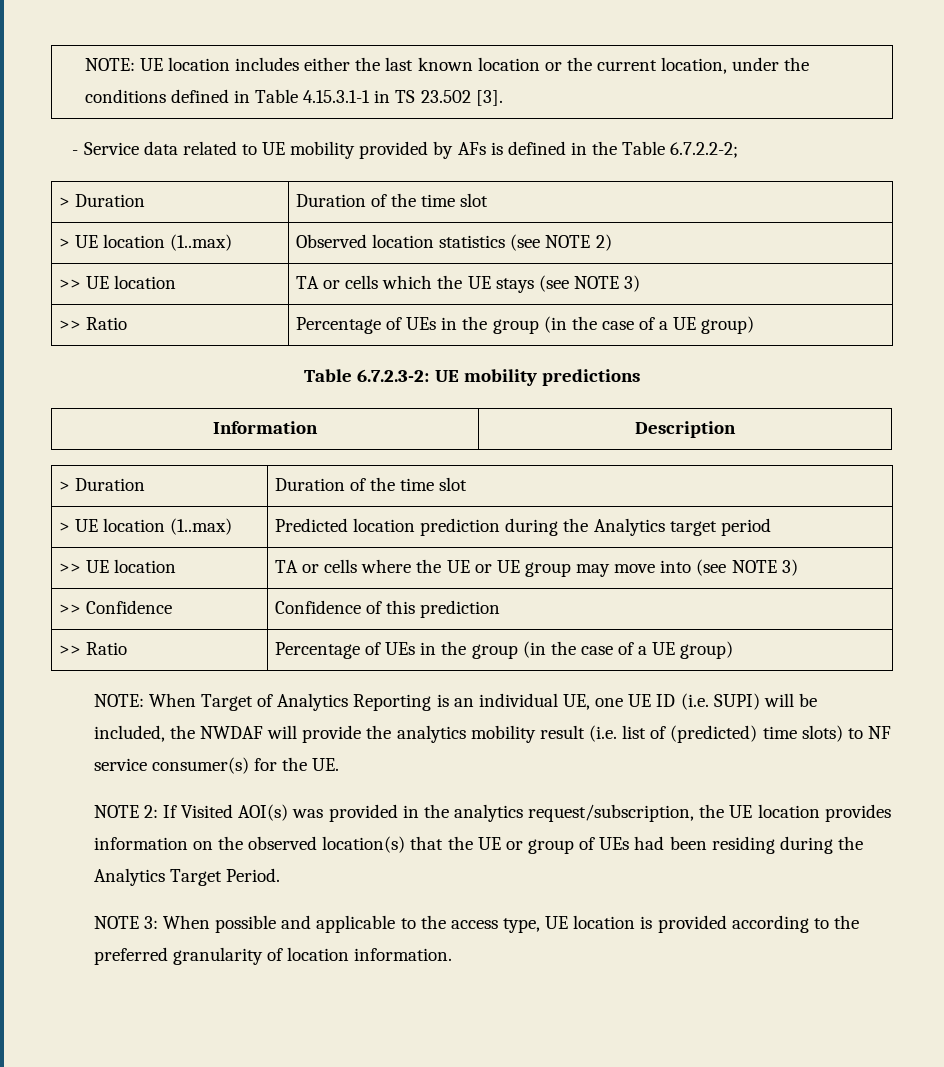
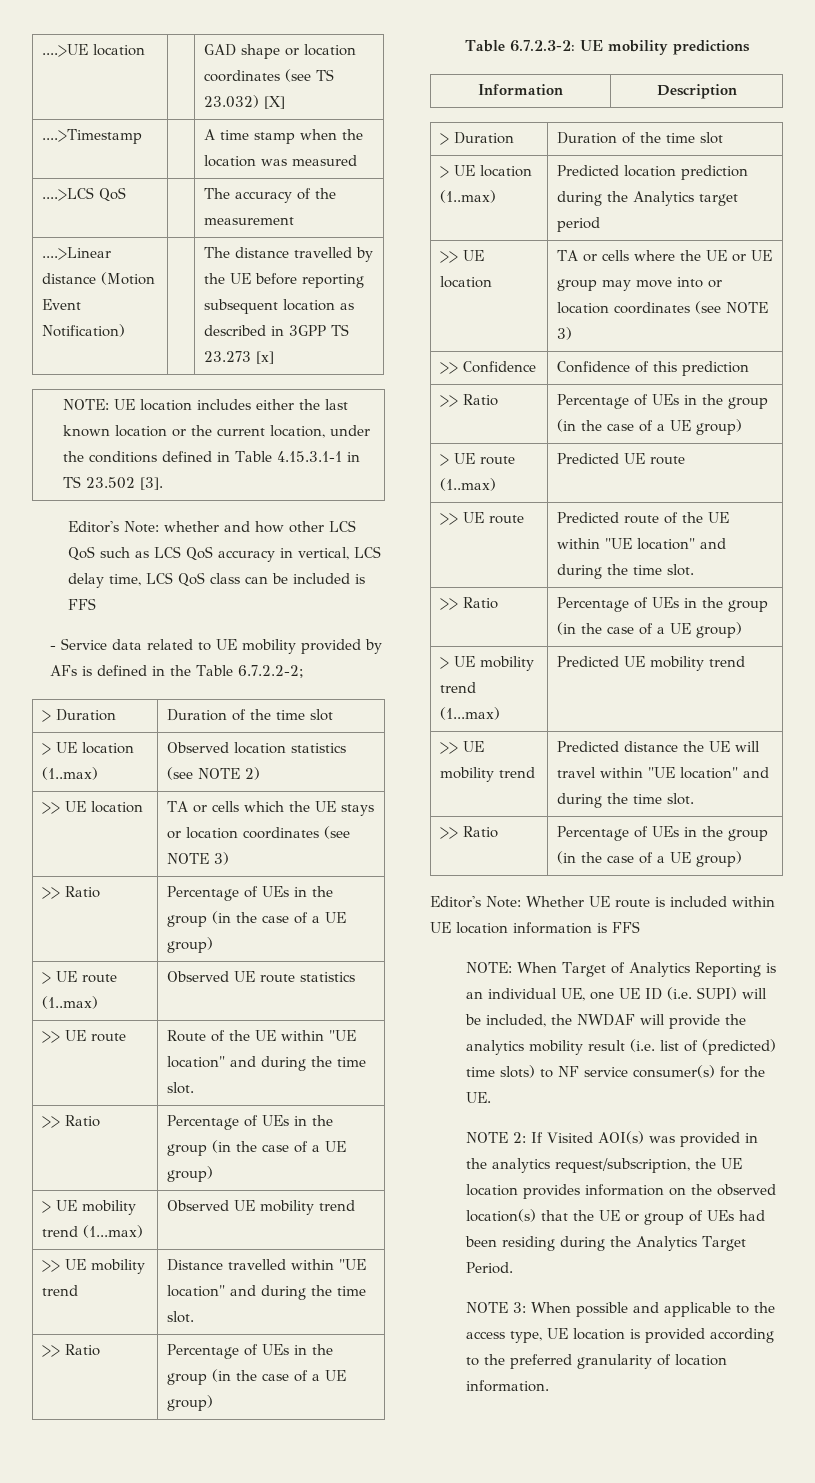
+ ....>UE location | | GAD shape or location coordinates (see TS 23.032) [X]
+ ....>Timestamp | | A time stamp when the location was measured
+ ....>LCS QoS | | The accuracy of the measurement
+ ....>Linear distance (Motion Event Notification) | | The distance travelled by the UE before reporting subsequent location as described in 3GPP TS 23.273 [x]
+ Editor's Note: whether and how other LCS QoS such as LCS QoS accuracy in vertical, LCS delay time, LCS QoS class can be included is FFS
- >> UE location | TA or cells which the UE stays (see NOTE 3)
+ >> UE location | TA or cells which the UE stays or location coordinates (see NOTE 3)
+ > UE route (1..max) | Observed UE route statistics
+ >> UE route | Route of the UE within "UE location" and during the time slot.
+ >> Ratio | Percentage of UEs in the group (in the case of a UE group)
+ > UE mobility trend (1...max) | Observed UE mobility trend
+ >> UE mobility trend | Distance travelled within "UE location" and during the time slot.
+ >> Ratio | Percentage of UEs in the group (in the case of a UE group)
- >> UE location | TA or cells where the UE or UE group may move into (see NOTE 3)
+ >> UE location | TA or cells where the UE or UE group may move into or location coordinates (see NOTE 3)
+ > UE route (1..max) | Predicted UE route
+ >> UE route | Predicted route of the UE within "UE location" and during the time slot.
+ >> Ratio | Percentage of UEs in the group (in the case of a UE group)
+ > UE mobility trend (1...max) | Predicted UE mobility trend
+ >> UE mobility trend | Predicted distance the UE will travel within "UE location" and during the time slot.
+ >> Ratio | Percentage of UEs in the group (in the case of a UE group)
+ Editor's Note: Whether UE route is included within UE location information is FFS

